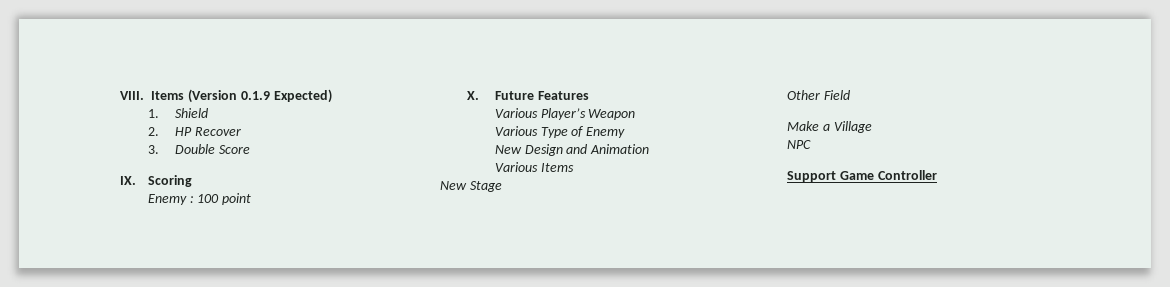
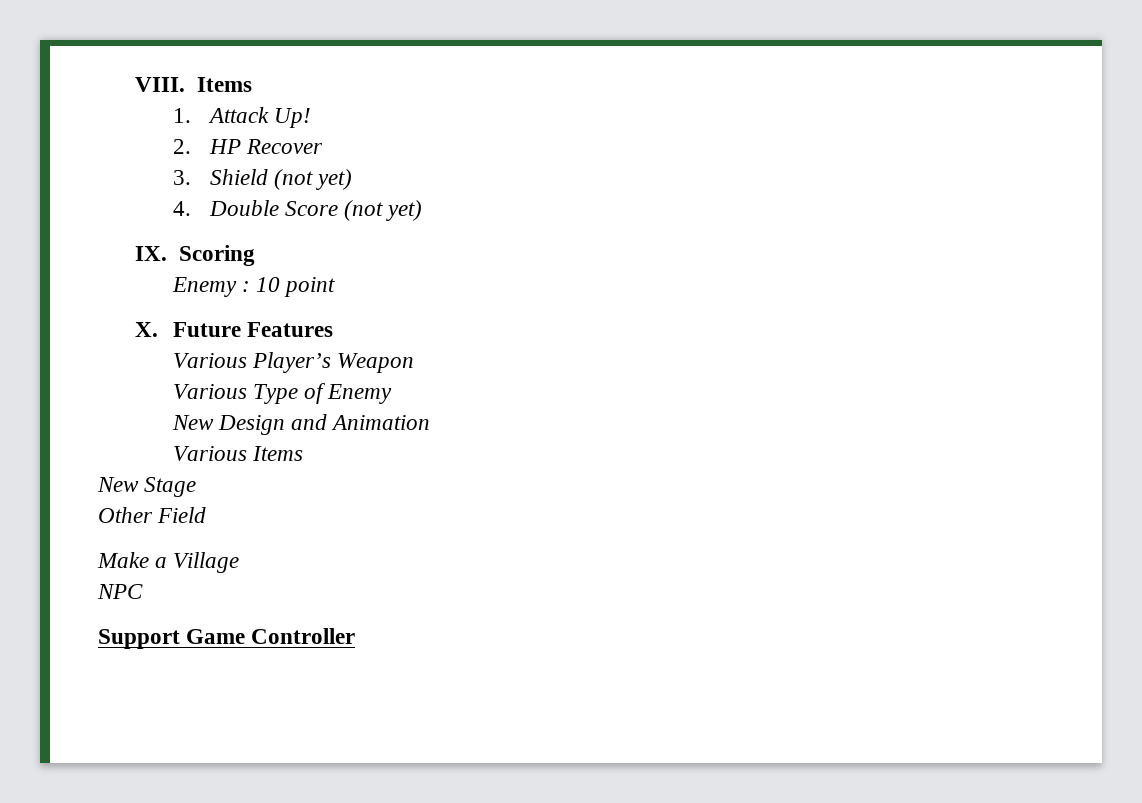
- VIII. Items (Version 0.1.9 Expected)
+ VIII. Items
- 1. Shield
+ 1. Attack Up!
- 3. Double Score
+ 3. Shield (not yet)
+ 4. Double Score (not yet)
- Enemy : 100 point
+ Enemy : 10 point

